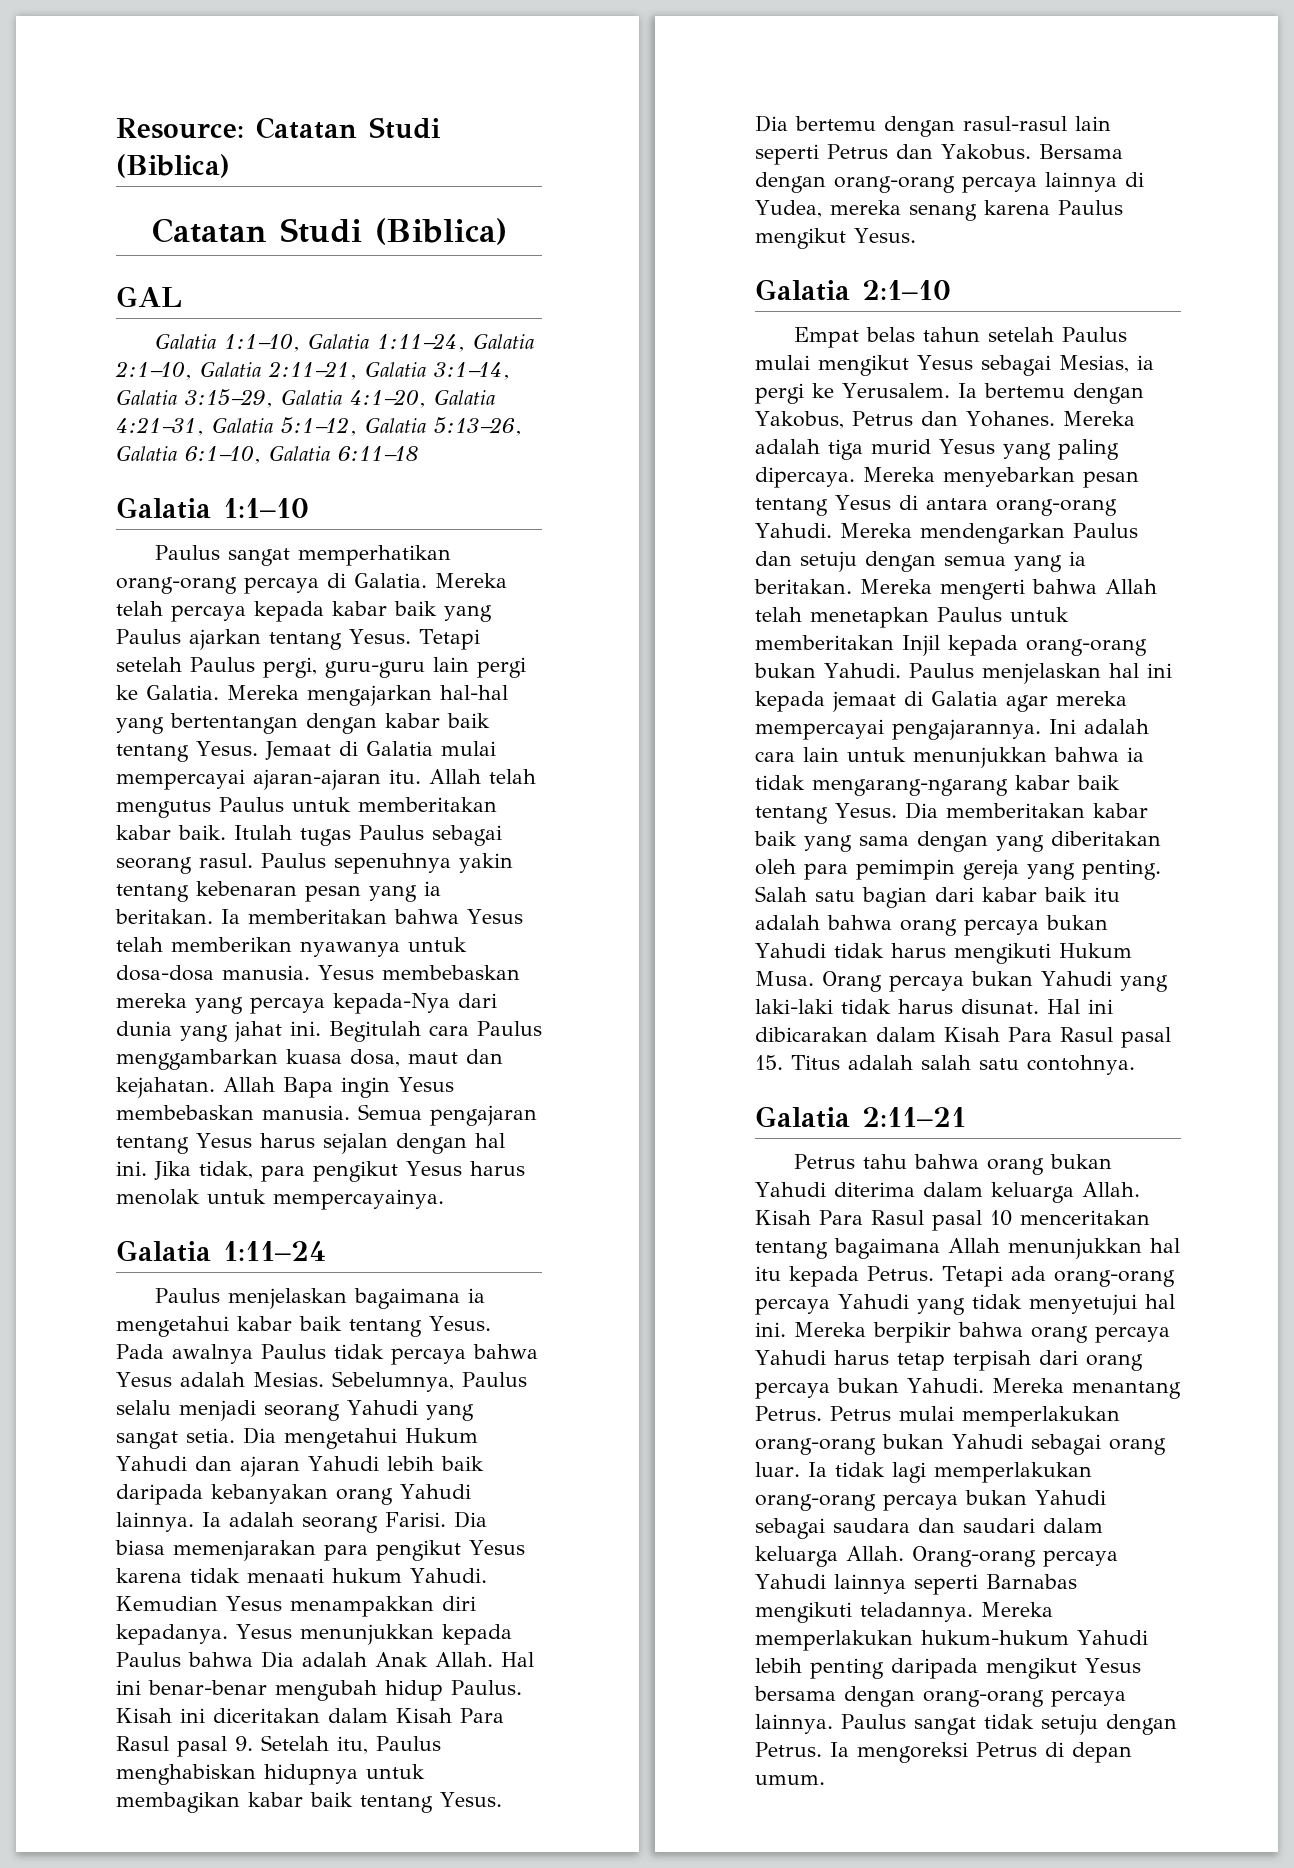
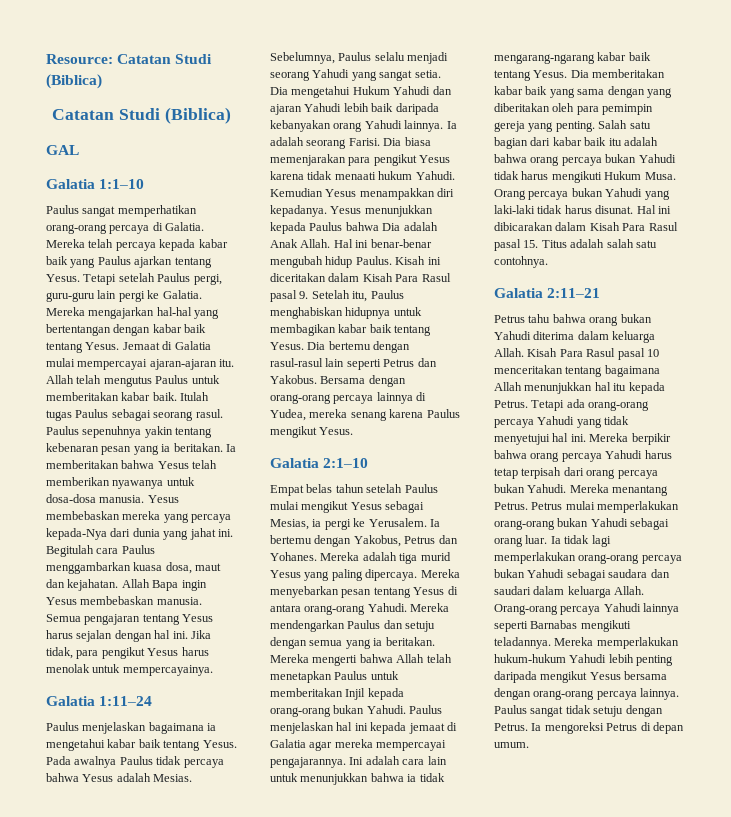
- Galatia 1:1–10, Galatia 1:11–24, Galatia 2:1–10, Galatia 2:11–21, Galatia 3:1–14, Galatia 3:15–29, Galatia 4:1–20, Galatia 4:21–31, Galatia 5:1–12, Galatia 5:13–26, Galatia 6:1–10, Galatia 6:11–18

